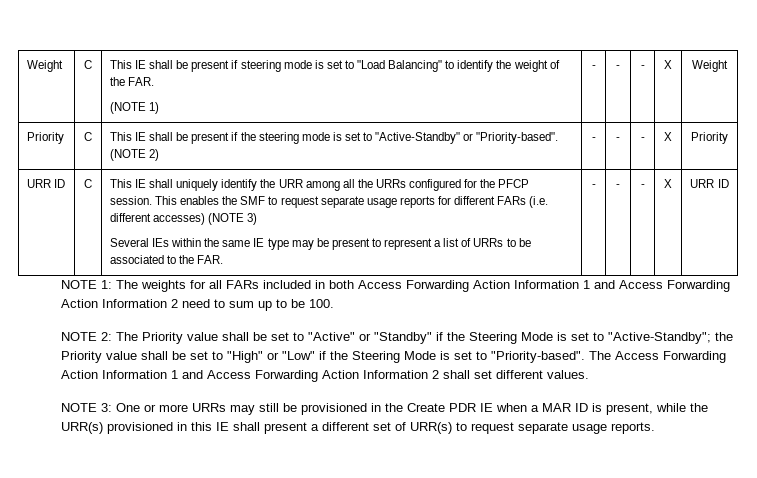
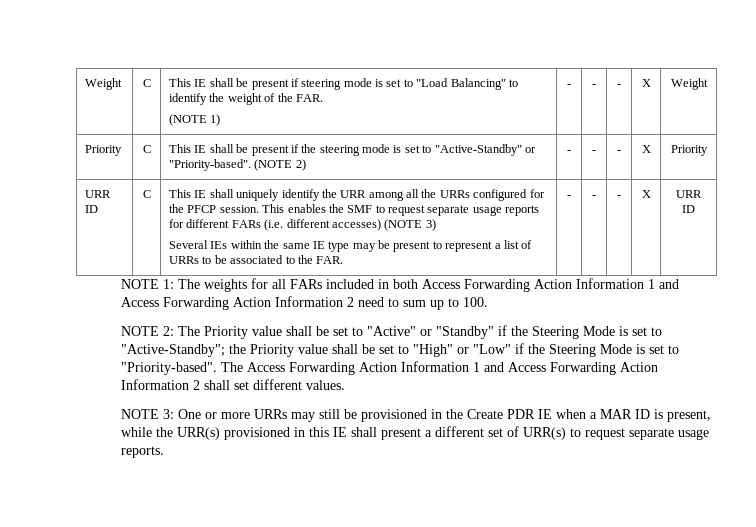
- NOTE 1: The weights for all FARs included in both Access Forwarding Action Information 1 and Access Forwarding Action Information 2 need to sum up to be 100.
+ NOTE 1: The weights for all FARs included in both Access Forwarding Action Information 1 and Access Forwarding Action Information 2 need to sum up to 100.

